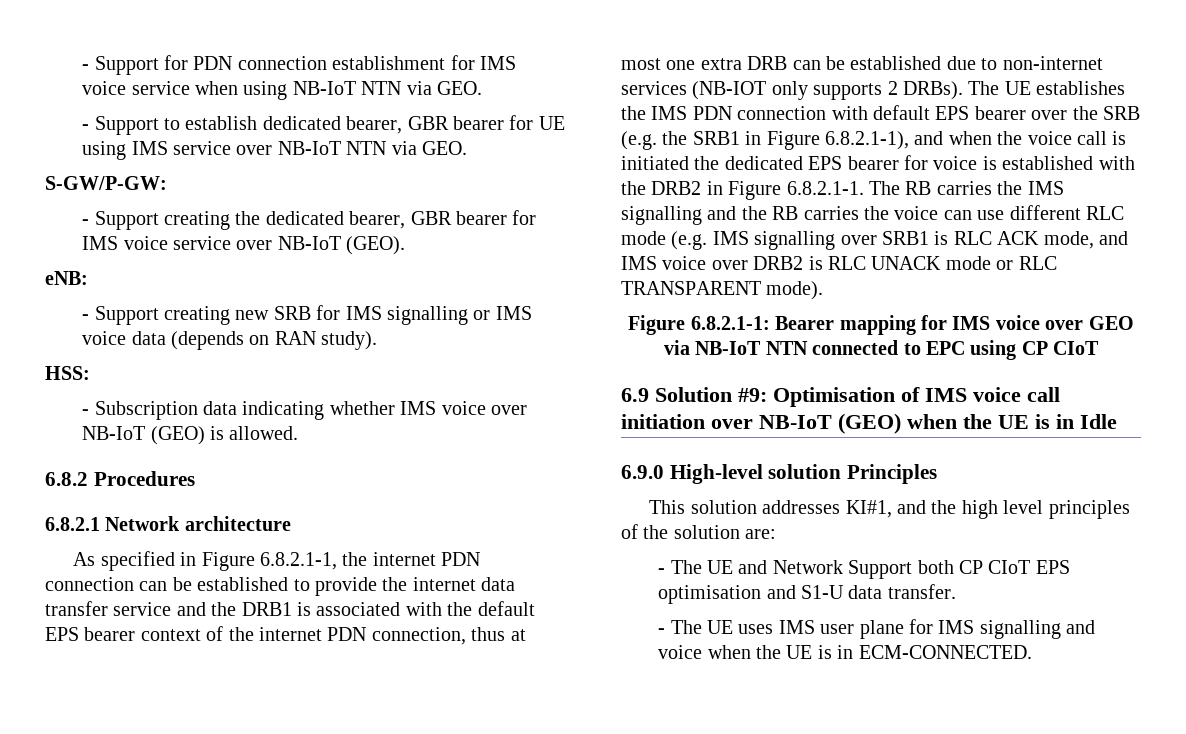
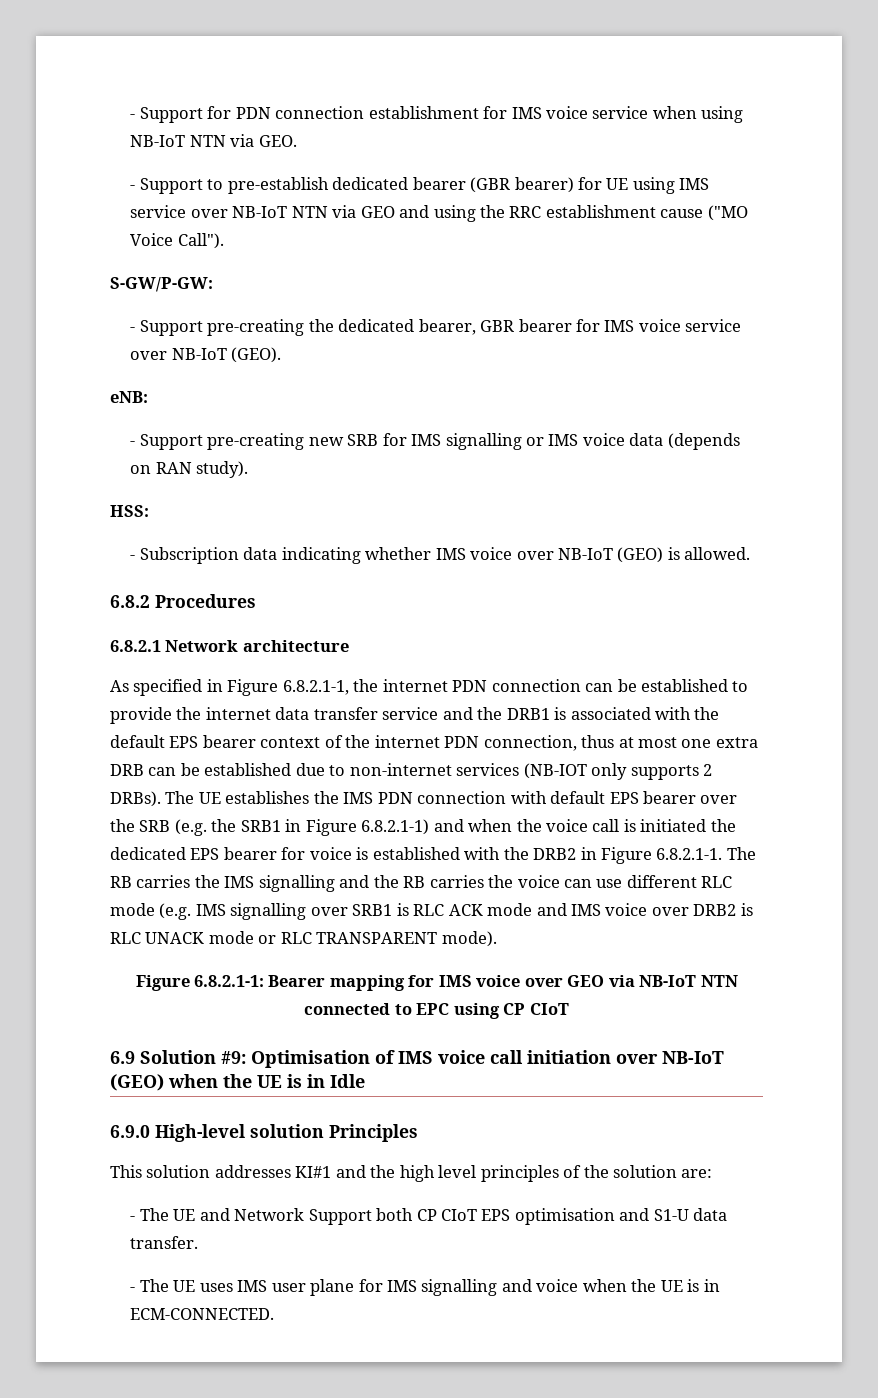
- - Support to establish dedicated bearer, GBR bearer for UE using IMS service over NB-IoT NTN via GEO.
+ - Support to pre-establish dedicated bearer (GBR bearer) for UE using IMS service over NB-IoT NTN via GEO and using the RRC establishment cause ("MO Voice Call").
- - Support creating the dedicated bearer, GBR bearer for IMS voice service over NB-IoT (GEO).
+ - Support pre-creating the dedicated bearer, GBR bearer for IMS voice service over NB-IoT (GEO).
- - Support creating new SRB for IMS signalling or IMS voice data (depends on RAN study).
+ - Support pre-creating new SRB for IMS signalling or IMS voice data (depends on RAN study).
- The UE establishes the IMS PDN connection with default EPS bearer over the SRB (e.g. the SRB1 in Figure 6.8.2.1-1), and when the voice call is initiated the dedicated EPS bearer for voice is established with the DRB2 in Figure 6.8.2.1-1. The RB carries the IMS signalling and the RB carries the voice can use different RLC mode (e.g. IMS signalling over SRB1 is RLC ACK mode, and IMS voice over DRB2 is RLC UNACK mode or RLC TRANSPARENT mode).
+ The UE establishes the IMS PDN connection with default EPS bearer over the SRB (e.g. the SRB1 in Figure 6.8.2.1-1) and when the voice call is initiated the dedicated EPS bearer for voice is established with the DRB2 in Figure 6.8.2.1-1. The RB carries the IMS signalling and the RB carries the voice can use different RLC mode (e.g. IMS signalling over SRB1 is RLC ACK mode and IMS voice over DRB2 is RLC UNACK mode or RLC TRANSPARENT mode).
- This solution addresses KI#1, and the high level principles of the solution are:
+ This solution addresses KI#1 and the high level principles of the solution are:

